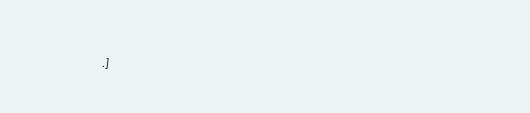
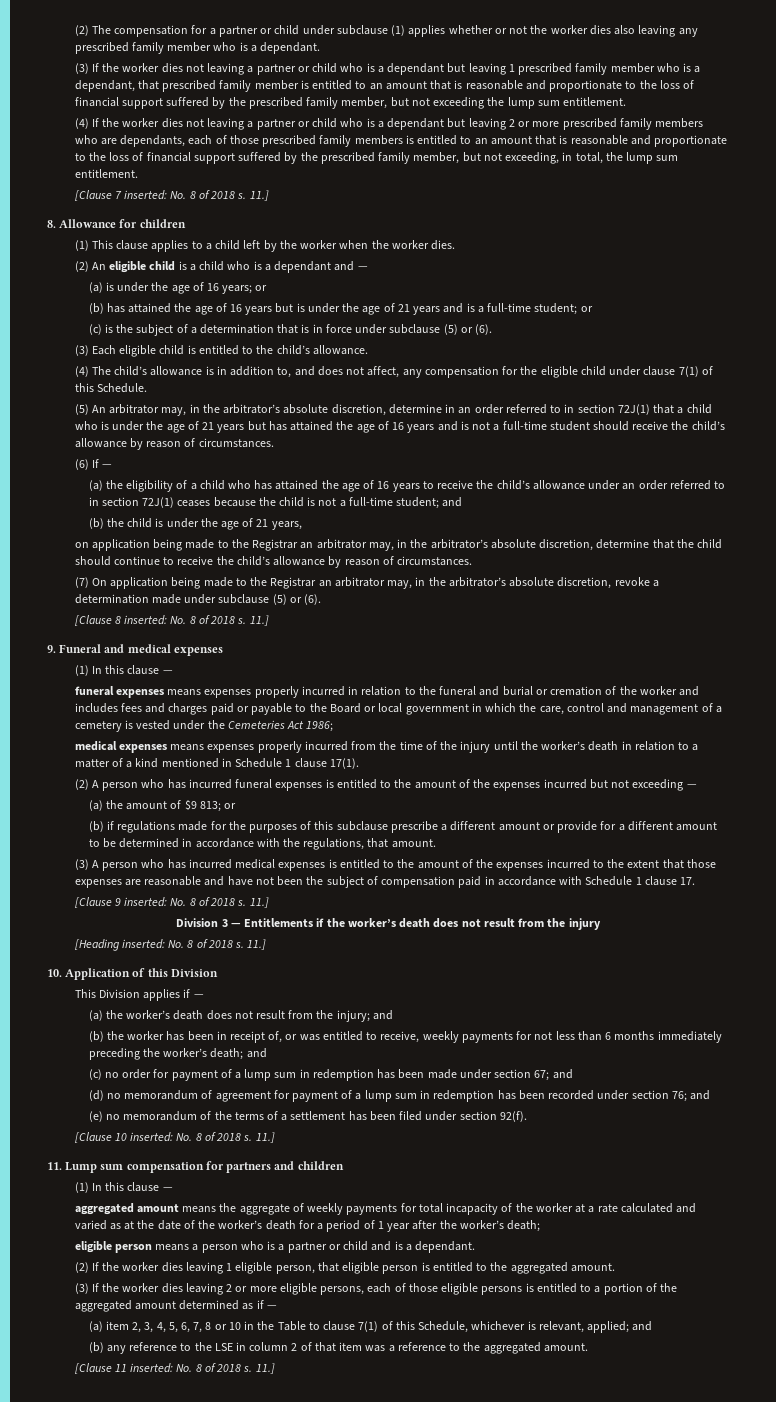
- .]
+ (2) The compensation for a partner or child under subclause (1) applies whether or not the worker dies also leaving any prescribed family member who is a dependant.
+ (3) If the worker dies not leaving a partner or child who is a dependant but leaving 1 prescribed family member who is a dependant, that prescribed family member is entitled to an amount that is reasonable and proportionate to the loss of financial support suffered by the prescribed family member, but not exceeding the lump sum entitlement.
+ (4) If the worker dies not leaving a partner or child who is a dependant but leaving 2 or more prescribed family members who are dependants, each of those prescribed family members is entitled to an amount that is reasonable and proportionate to the loss of financial support suffered by the prescribed family member, but not exceeding, in total, the lump sum entitlement.
+ [Clause 7 inserted: No. 8 of 2018 s. 11.]
+ 8. Allowance for children
+ (1) This clause applies to a child left by the worker when the worker dies.
+ (2) An eligible child is a child who is a dependant and —
+ (a) is under the age of 16 years; or
+ (b) has attained the age of 16 years but is under the age of 21 years and is a full-time student; or
+ (c) is the subject of a determination that is in force under subclause (5) or (6).
+ (3) Each eligible child is entitled to the child’s allowance.
+ (4) The child’s allowance is in addition to, and does not affect, any compensation for the eligible child under clause 7(1) of this Schedule.
+ (5) An arbitrator may, in the arbitrator’s absolute discretion, determine in an order referred to in section 72J(1) that a child who is under the age of 21 years but has attained the age of 16 years and is not a full-time student should receive the child’s allowance by reason of circumstances.
+ (6) If —
+ (a) the eligibility of a child who has attained the age of 16 years to receive the child’s allowance under an order referred to in section 72J(1) ceases because the child is not a full-time student; and
+ (b) the child is under the age of 21 years,
+ on application being made to the Registrar an arbitrator may, in the arbitrator’s absolute discretion, determine that the child should continue to receive the child’s allowance by reason of circumstances.
+ (7) On application being made to the Registrar an arbitrator may, in the arbitrator’s absolute discretion, revoke a determination made under subclause (5) or (6).
+ [Clause 8 inserted: No. 8 of 2018 s. 11.]
+ 9. Funeral and medical expenses
+ (1) In this clause —
+ funeral expenses means expenses properly incurred in relation to the funeral and burial or cremation of the worker and includes fees and charges paid or payable to the Board or local government in which the care, control and management of a cemetery is vested under the Cemeteries Act 1986;
+ medical expenses means expenses properly incurred from the time of the injury until the worker’s death in relation to a matter of a kind mentioned in Schedule 1 clause 17(1).
+ (2) A person who has incurred funeral expenses is entitled to the amount of the expenses incurred but not exceeding —
+ (a) the amount of $9 813; or
+ (b) if regulations made for the purposes of this subclause prescribe a different amount or provide for a different amount to be determined in accordance with the regulations, that amount.
+ (3) A person who has incurred medical expenses is entitled to the amount of the expenses incurred to the extent that those expenses are reasonable and have not been the subject of compensation paid in accordance with Schedule 1 clause 17.
+ [Clause 9 inserted: No. 8 of 2018 s. 11.]
+ Division 3 — Entitlements if the worker’s death does not result from the injury
+ [Heading inserted: No. 8 of 2018 s. 11.]
+ 10. Application of this Division
+ This Division applies if —
+ (a) the worker’s death does not result from the injury; and
+ (b) the worker has been in receipt of, or was entitled to receive, weekly payments for not less than 6 months immediately preceding the worker’s death; and
+ (c) no order for payment of a lump sum in redemption has been made under section 67; and
+ (d) no memorandum of agreement for payment of a lump sum in redemption has been recorded under section 76; and
+ (e) no memorandum of the terms of a settlement has been filed under section 92(f).
+ [Clause 10 inserted: No. 8 of 2018 s. 11.]
+ 11. Lump sum compensation for partners and children
+ (1) In this clause —
+ aggregated amount means the aggregate of weekly payments for total incapacity of the worker at a rate calculated and varied as at the date of the worker’s death for a period of 1 year after the worker’s death;
+ eligible person means a person who is a partner or child and is a dependant.
+ (2) If the worker dies leaving 1 eligible person, that eligible person is entitled to the aggregated amount.
+ (3) If the worker dies leaving 2 or more eligible persons, each of those eligible persons is entitled to a portion of the aggregated amount determined as if —
+ (a) item 2, 3, 4, 5, 6, 7, 8 or 10 in the Table to clause 7(1) of this Schedule, whichever is relevant, applied; and
+ (b) any reference to the LSE in column 2 of that item was a reference to the aggregated amount.
+ [Clause 11 inserted: No. 8 of 2018 s. 11.]

